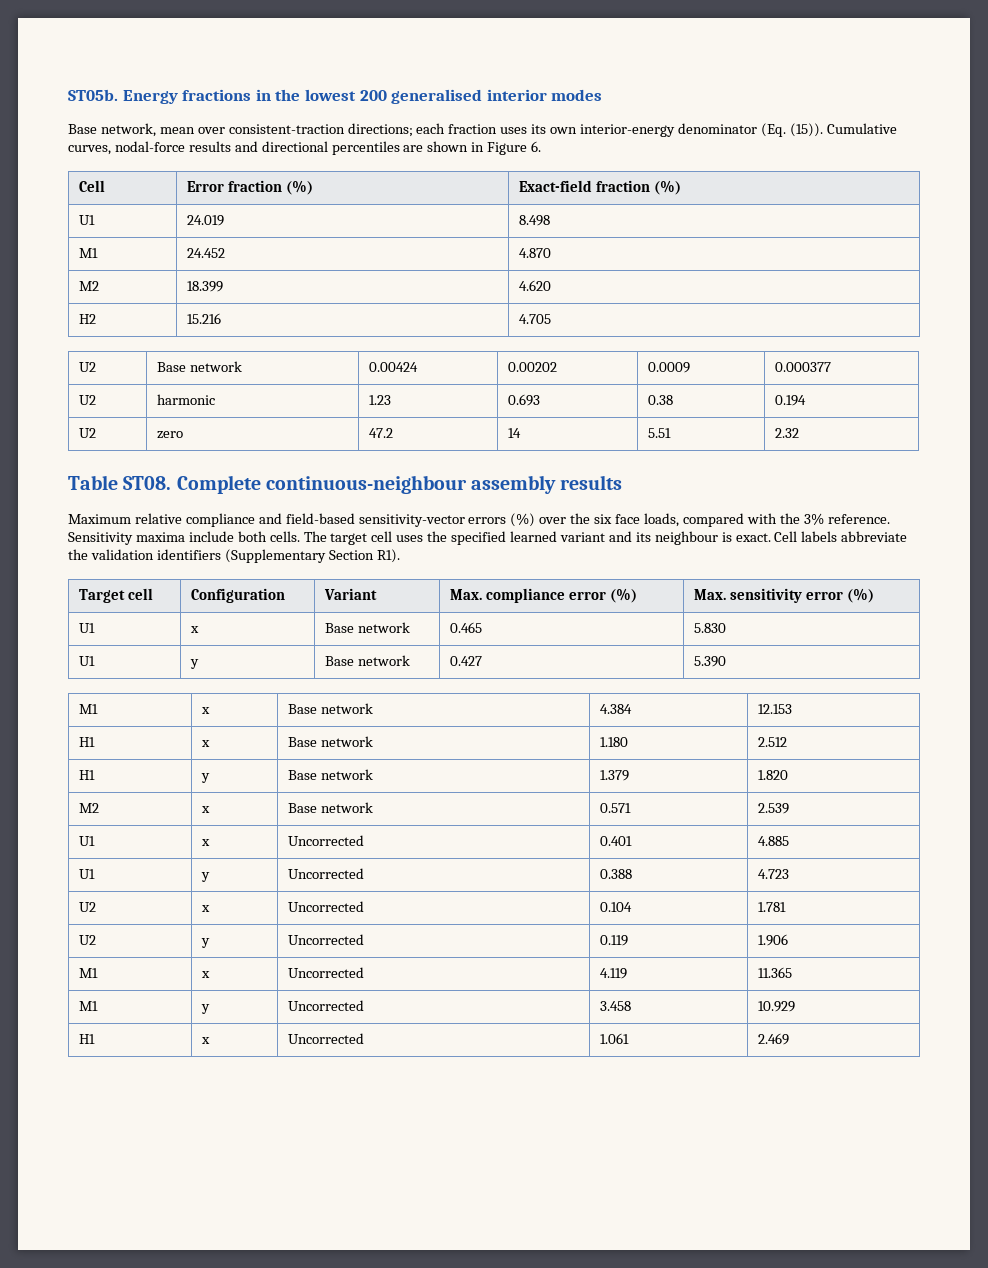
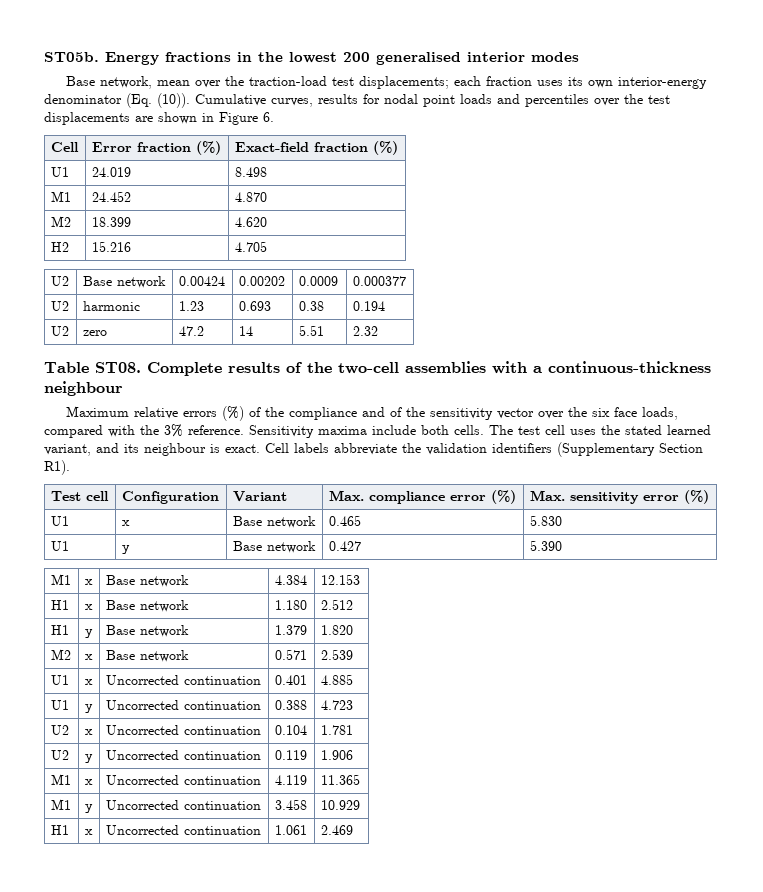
- Base network, mean over consistent-traction directions; each fraction uses its own interior-energy denominator (Eq. (15)).
+ Base network, mean over the traction-load test displacements; each fraction uses its own interior-energy denominator (Eq. (10)).
- Cumulative curves, nodal-force results and directional percentiles are shown in Figure 6.
+ Cumulative curves, results for nodal point loads and percentiles over the test displacements are shown in Figure 6.
- Complete continuous-neighbour assembly results
- Maximum relative compliance and field-based sensitivity-vector errors (%) over the six face loads, compared with the 3% reference.
+ Complete results of the two-cell assemblies with a continuous-thickness neighbour
+ Maximum relative errors (%) of the compliance and of the sensitivity vector over the six face loads, compared with the 3% reference.
- The target cell uses the specified learned variant and its neighbour is exact.
+ The test cell uses the stated learned variant, and its neighbour is exact.
- Target cell | Configuration | Variant | Max. compliance error (%) | Max. sensitivity error (%)
+ Test cell | Configuration | Variant | Max. compliance error (%) | Max. sensitivity error (%)
- U1 | x | Uncorrected | 0.401 | 4.885
+ U1 | x | Uncorrected continuation | 0.401 | 4.885
- U1 | y | Uncorrected | 0.388 | 4.723
+ U1 | y | Uncorrected continuation | 0.388 | 4.723
- U2 | x | Uncorrected | 0.104 | 1.781
+ U2 | x | Uncorrected continuation | 0.104 | 1.781
- U2 | y | Uncorrected | 0.119 | 1.906
+ U2 | y | Uncorrected continuation | 0.119 | 1.906
- M1 | x | Uncorrected | 4.119 | 11.365
+ M1 | x | Uncorrected continuation | 4.119 | 11.365
- M1 | y | Uncorrected | 3.458 | 10.929
+ M1 | y | Uncorrected continuation | 3.458 | 10.929
- H1 | x | Uncorrected | 1.061 | 2.469
+ H1 | x | Uncorrected continuation | 1.061 | 2.469

